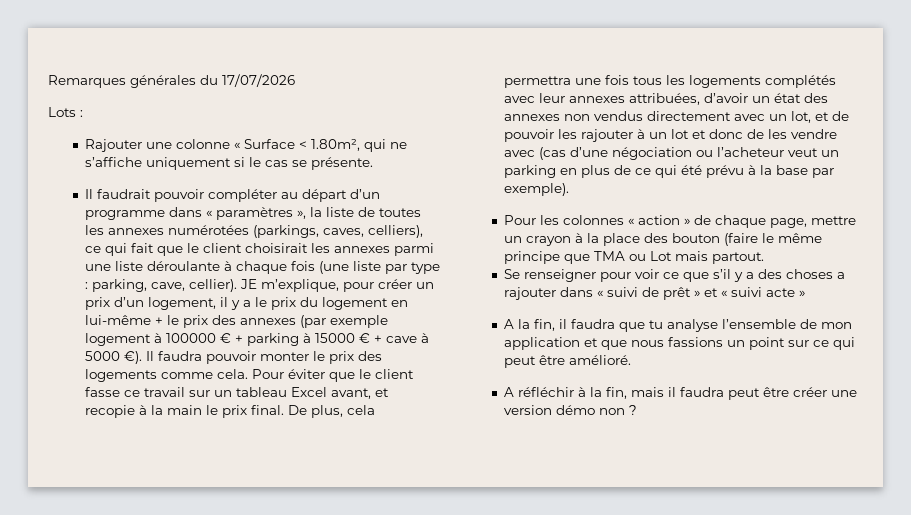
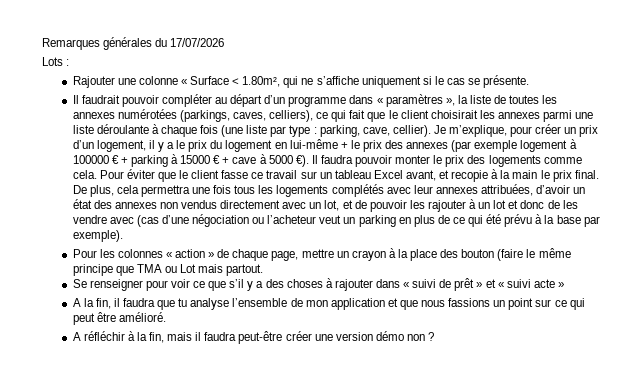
- JE m’explique, pour créer un prix d’un logement, il y a le prix du logement en lui-même + le prix des annexes (par exemple logement à 100000 € + parking à 15000 € + cave à 5000 €).
+ Je m’explique, pour créer un prix d’un logement, il y a le prix du logement en lui-même + le prix des annexes (par exemple logement à 100000 € + parking à 15000 € + cave à 5000 €).
- Se renseigner pour voir ce que s’il y a des choses a rajouter dans « suivi de prêt » et « suivi acte »
+ Se renseigner pour voir ce que s’il y a des choses à rajouter dans « suivi de prêt » et « suivi acte »
- A réfléchir à la fin, mais il faudra peut être créer une version démo non ?
+ A réfléchir à la fin, mais il faudra peut-être créer une version démo non ?

